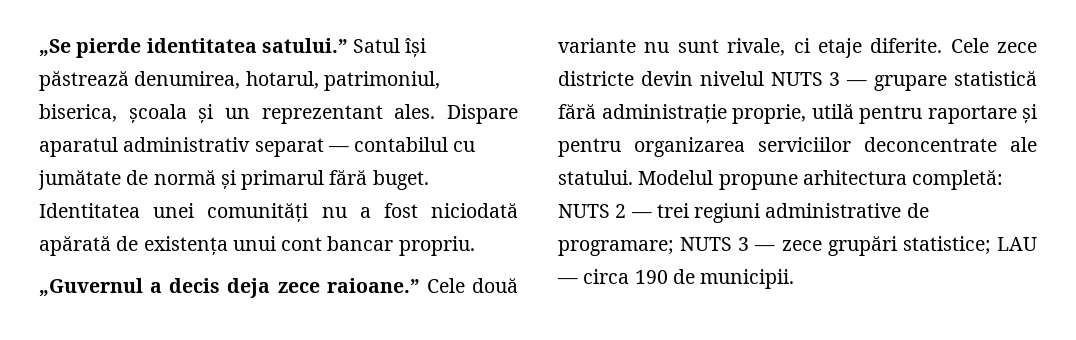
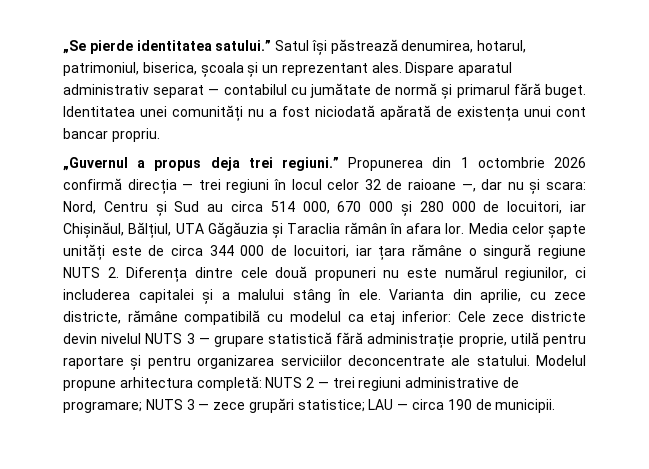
- „Guvernul a decis deja zece raioane.” Cele două variante nu sunt rivale, ci etaje diferite. Cele zece districte devin nivelul NUTS 3 — grupare statistică fără administrație proprie, utilă pentru raportare și pentru organizarea serviciilor deconcentrate ale statului.
+ „Guvernul a propus deja trei regiuni.” Propunerea din 1 octombrie 2026 confirmă direcția — trei regiuni în locul celor 32 de raioane —, dar nu și scara: Nord, Centru și Sud au circa 514 000, 670 000 și 280 000 de locuitori, iar Chișinăul, Bălțiul, UTA Găgăuzia și Taraclia rămân în afara lor. Media celor șapte unități este de circa 344 000 de locuitori, iar țara rămâne o singură regiune NUTS 2. Diferența dintre cele două propuneri nu este numărul regiunilor, ci includerea capitalei și a malului stâng în ele. Varianta din aprilie, cu zece districte, rămâne compatibilă cu modelul ca etaj inferior: Cele zece districte devin nivelul NUTS 3 — grupare statistică fără administrație proprie, utilă pentru raportare și pentru organizarea serviciilor deconcentrate ale statului.

